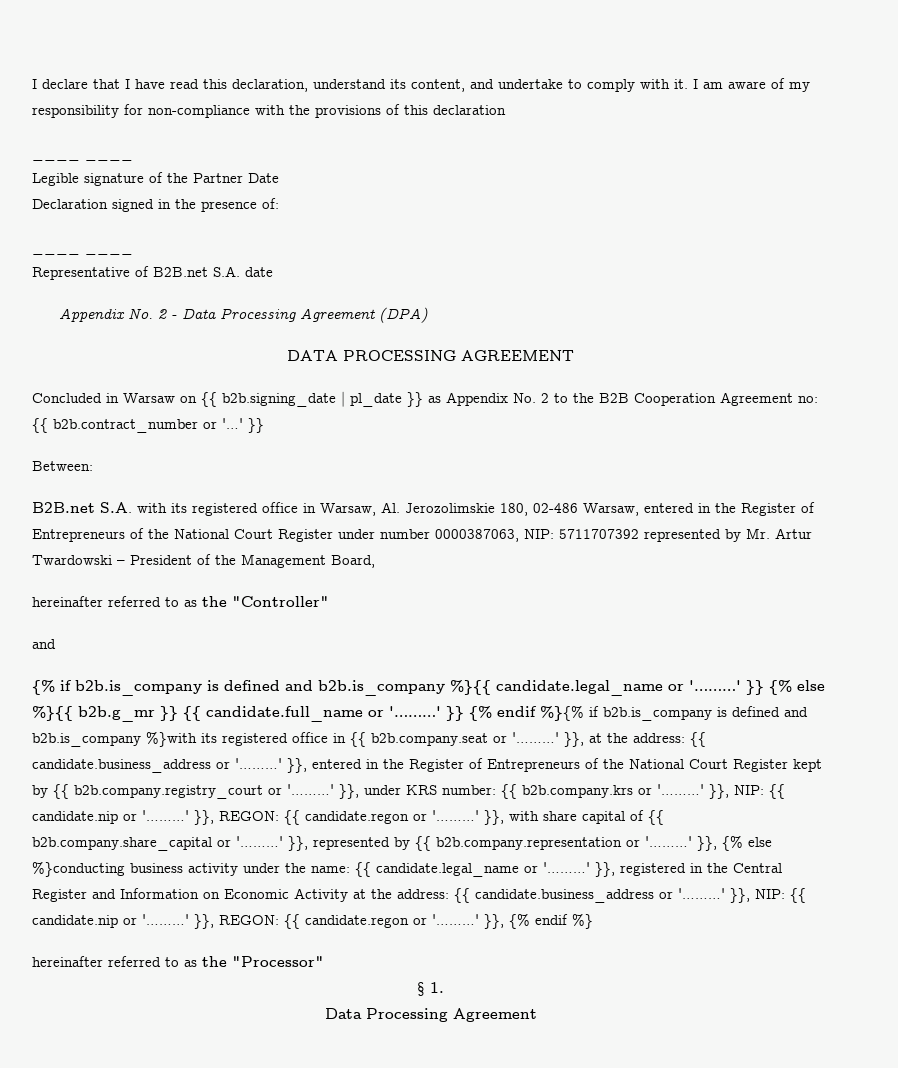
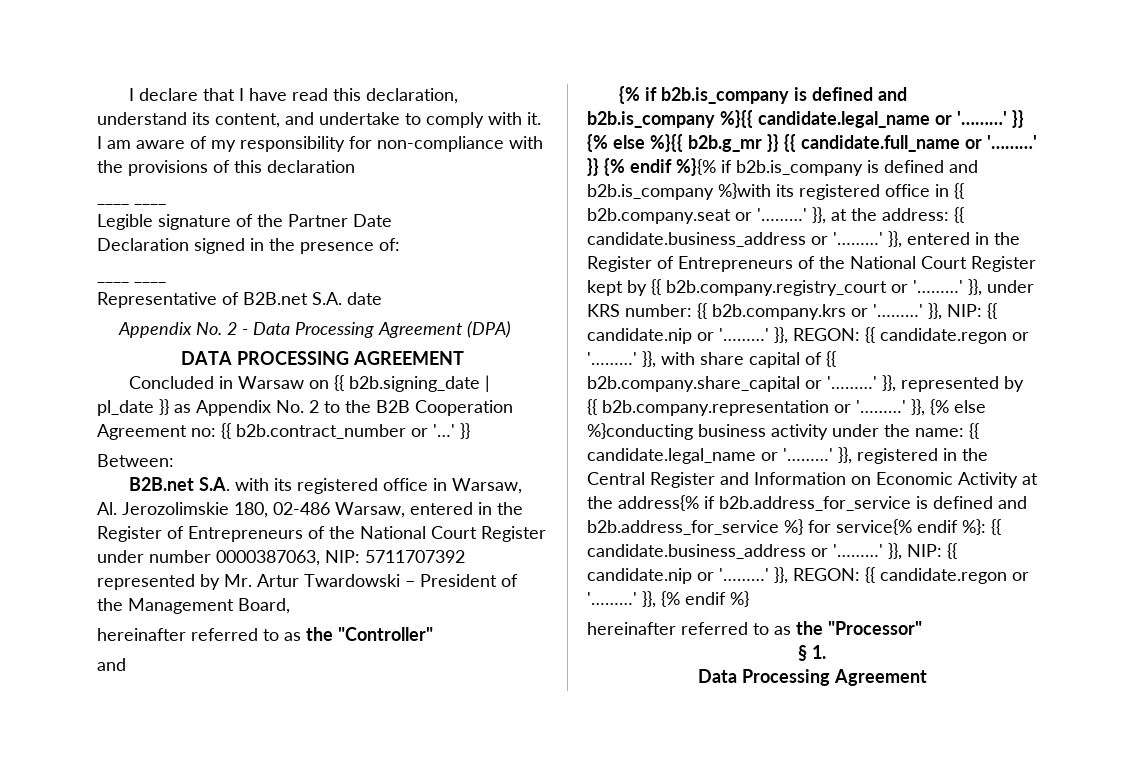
- }}, registered in the Central Register and Information on Economic Activity at the address: {{ candidate.business_address or '………'
+ }}, registered in the Central Register and Information on Economic Activity at the address{% if b2b.address_for_service is defined and b2b.address_for_service %} for service{% endif %}: {{ candidate.business_address or '………'

